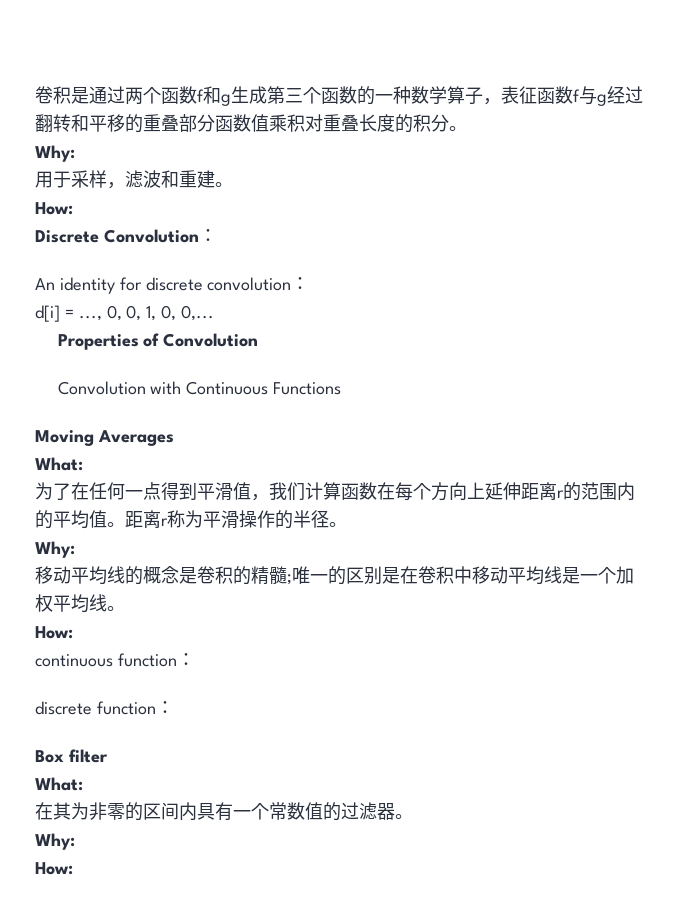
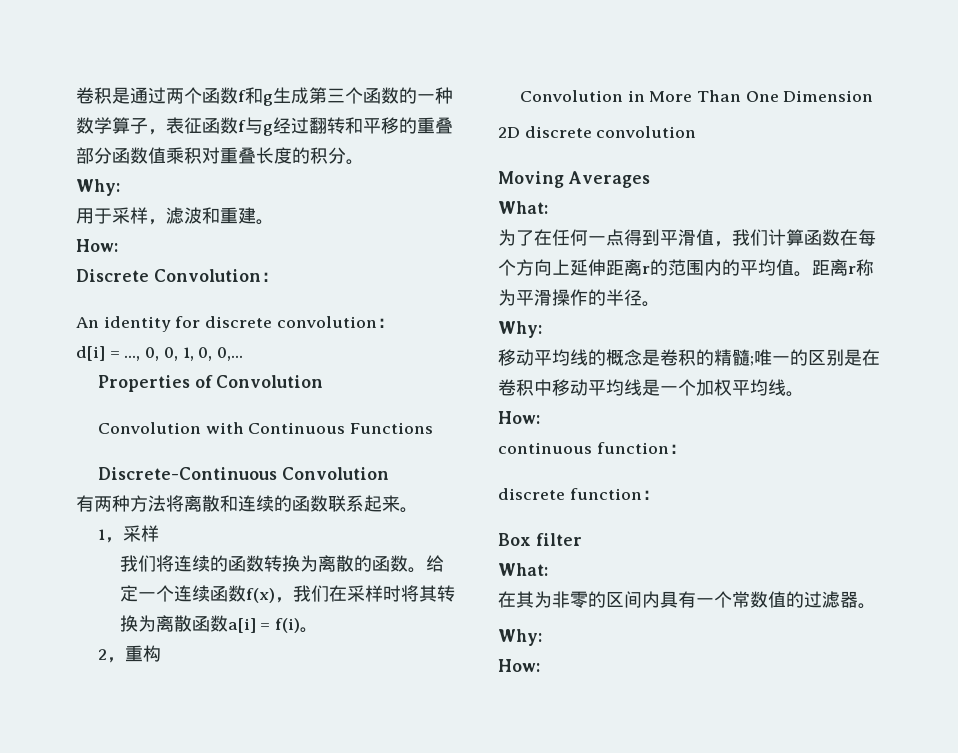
+ Discrete-Continuous Convolution
+ 有两种方法将离散和连续的函数联系起来。
+ 1，采样
+ 我们将连续的函数转换为离散的函数。给定一个连续函数f(x)，我们在采样时将其转换为离散函数a[i] = f(i)。
+ 2，重构
+ Convolution in More Than One Dimension
+ 2D discrete convolution

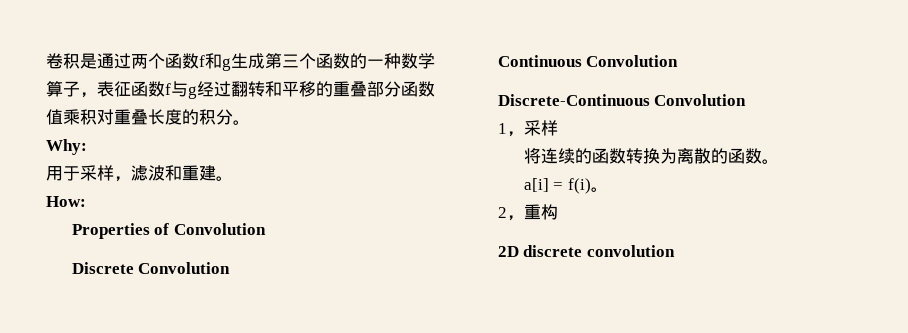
- Discrete Convolution：
- An identity for discrete convolution：
- d[i] = ..., 0, 0, 1, 0, 0,...
- Convolution with Continuous Functions
+ Discrete Convolution
+ Continuous Convolution
- 有两种方法将离散和连续的函数联系起来。
- 我们将连续的函数转换为离散的函数。给定一个连续函数f(x)，我们在采样时将其转换为离散函数a[i] = f(i)。
+ 将连续的函数转换为离散的函数。
+ a[i] = f(i)。
- Convolution in More Than One Dimension
  2D discrete convolution
- Moving Averages
- What:
- 为了在任何一点得到平滑值，我们计算函数在每个方向上延伸距离r的范围内的平均值。距离r称为平滑操作的半径。
- Why:
- 移动平均线的概念是卷积的精髓;唯一的区别是在卷积中移动平均线是一个加权平均线。
- How:
- continuous function：
- discrete function：
- Box filter
- What:
- 在其为非零的区间内具有一个常数值的过滤器。
- Why:
- How:

